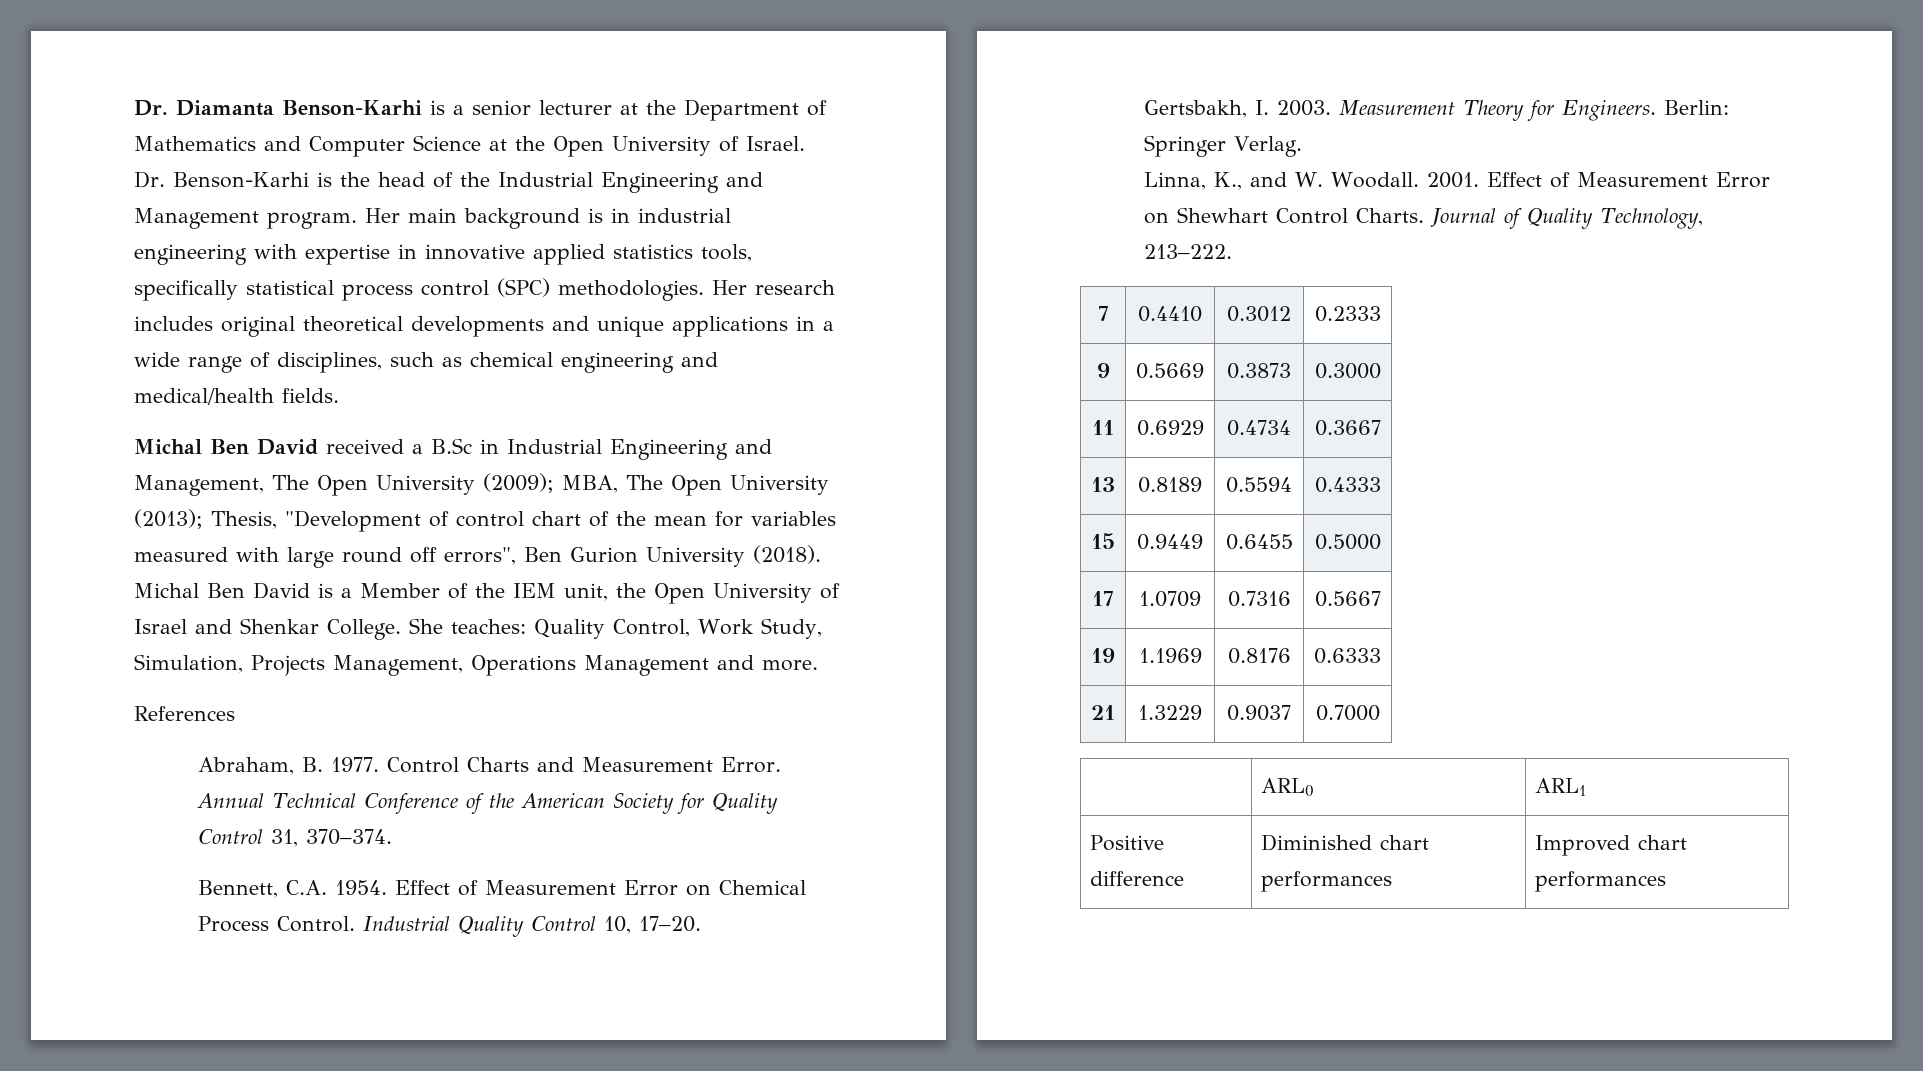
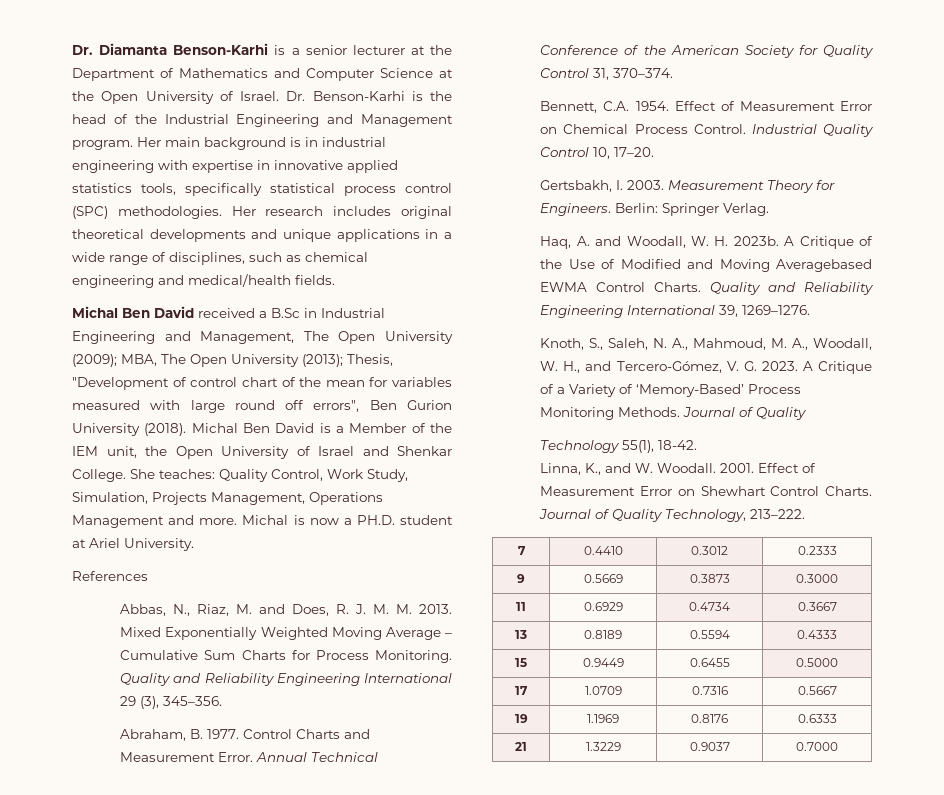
- She teaches: Quality Control, Work Study, Simulation, Projects Management, Operations Management and more.
+ She teaches: Quality Control, Work Study, Simulation, Projects Management, Operations Management and more. Michal is now a PH.D. student at Ariel University.
  References
+ Abbas, N., Riaz, M. and Does, R. J. M. M. 2013. Mixed Exponentially Weighted Moving Average – Cumulative Sum Charts for Process Monitoring. Quality and Reliability Engineering International 29 (3), 345–356.
+ Haq, A. and Woodall, W. H. 2023b. A Critique of the Use of Modified and Moving Averagebased EWMA Control Charts. Quality and Reliability Engineering International 39, 1269–1276.
+ Knoth, S., Saleh, N. A., Mahmoud, M. A., Woodall, W. H., and Tercero-Gómez, V. G. 2023. A Critique of a Variety of ‘Memory-Based’ Process Monitoring Methods. Journal of Quality
+ Technology 55(1), 18-42.
- | ARL0 | ARL1
- Positive difference | Diminished chart performances | Improved chart performances

